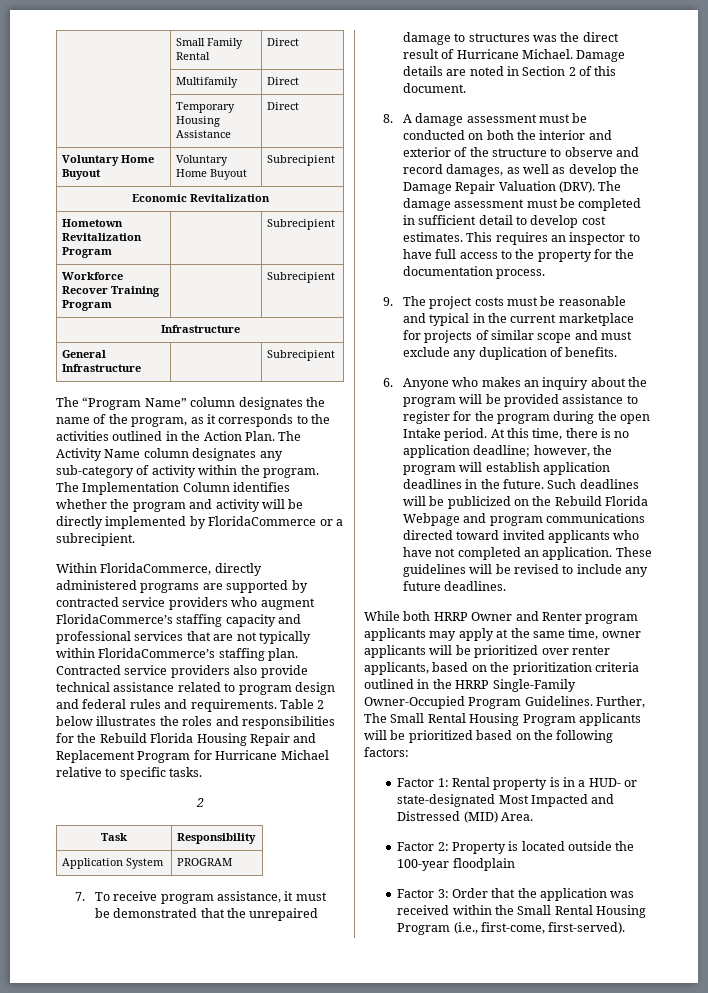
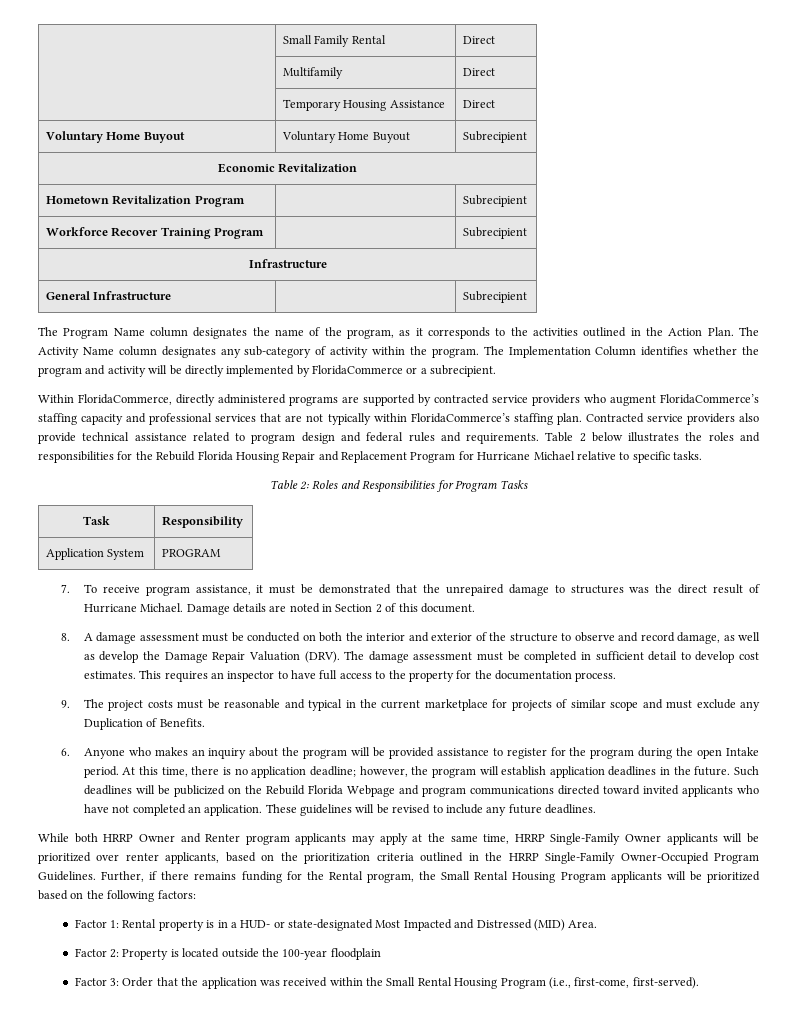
- The “Program Name” column designates the name of the program, as it corresponds to the activities outlined in the Action Plan.
+ The Program Name column designates the name of the program, as it corresponds to the activities outlined in the Action Plan.
  Table 2 below illustrates the roles and responsibilities for the Rebuild Florida Housing Repair and Replacement Program for Hurricane Michael relative to specific tasks.
- 2
+ Table 2: Roles and Responsibilities for Program Tasks
- 8. A damage assessment must be conducted on both the interior and exterior of the structure to observe and record damages, as well as develop the Damage Repair Valuation (DRV).
+ 8. A damage assessment must be conducted on both the interior and exterior of the structure to observe and record damage, as well as develop the Damage Repair Valuation (DRV).
- 9. The project costs must be reasonable and typical in the current marketplace for projects of similar scope and must exclude any duplication of benefits.
+ 9. The project costs must be reasonable and typical in the current marketplace for projects of similar scope and must exclude any Duplication of Benefits.
- While both HRRP Owner and Renter program applicants may apply at the same time, owner applicants will be prioritized over renter applicants, based on the prioritization criteria outlined in the HRRP Single-Family Owner-Occupied Program Guidelines.
+ While both HRRP Owner and Renter program applicants may apply at the same time, HRRP Single-Family Owner applicants will be prioritized over renter applicants, based on the prioritization criteria outlined in the HRRP Single-Family Owner-Occupied Program Guidelines.
- Further, The Small Rental Housing Program applicants will be prioritized based on the following factors:
+ Further, if there remains funding for the Rental program, the Small Rental Housing Program applicants will be prioritized based on the following factors:

